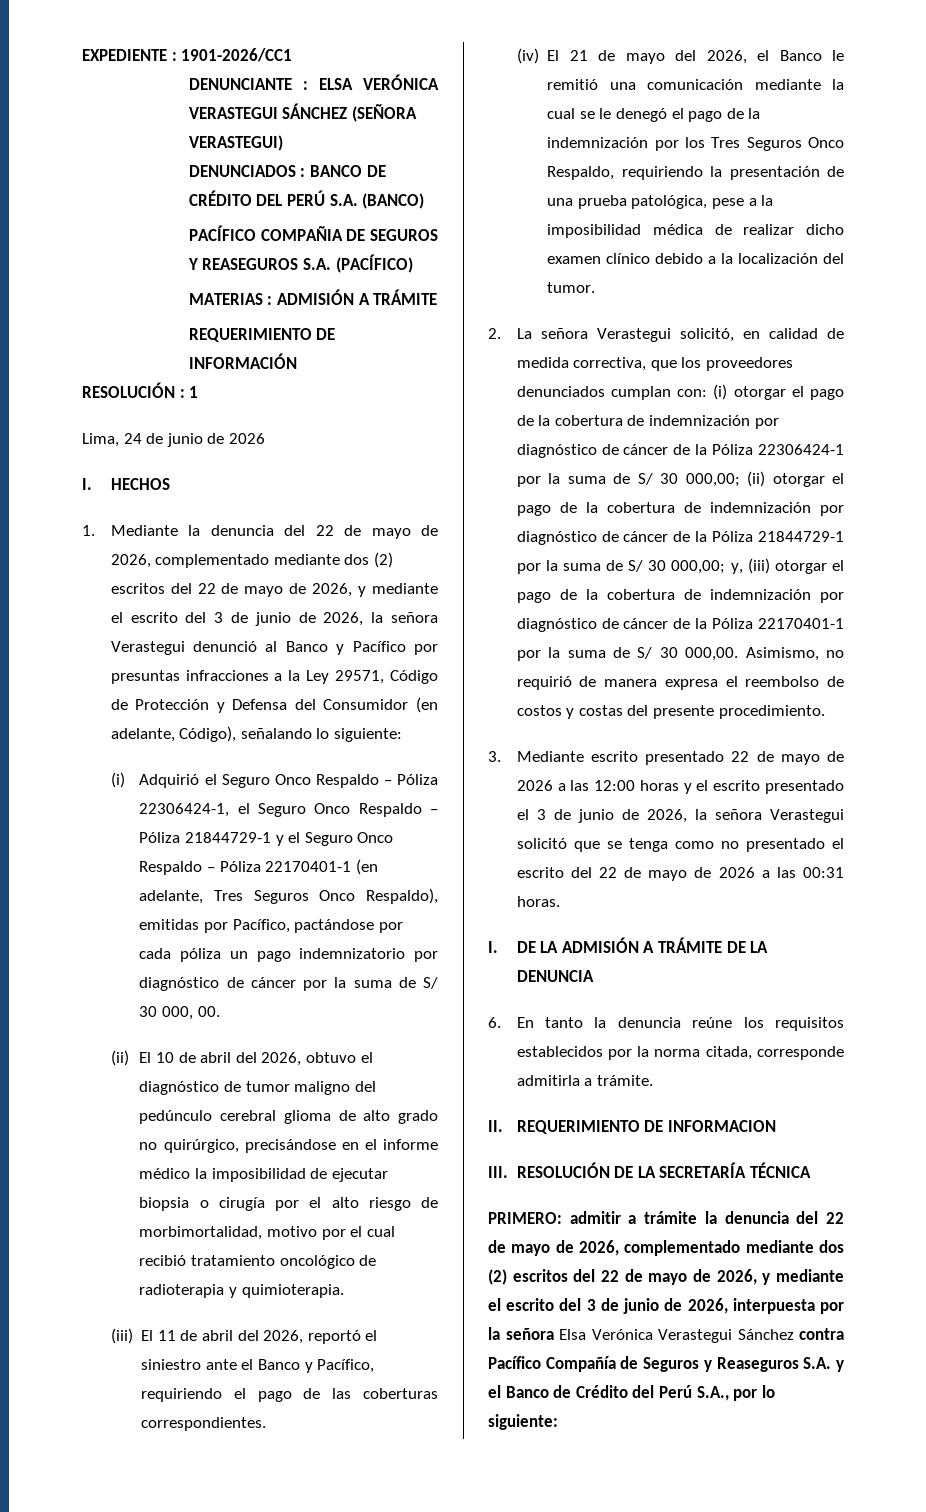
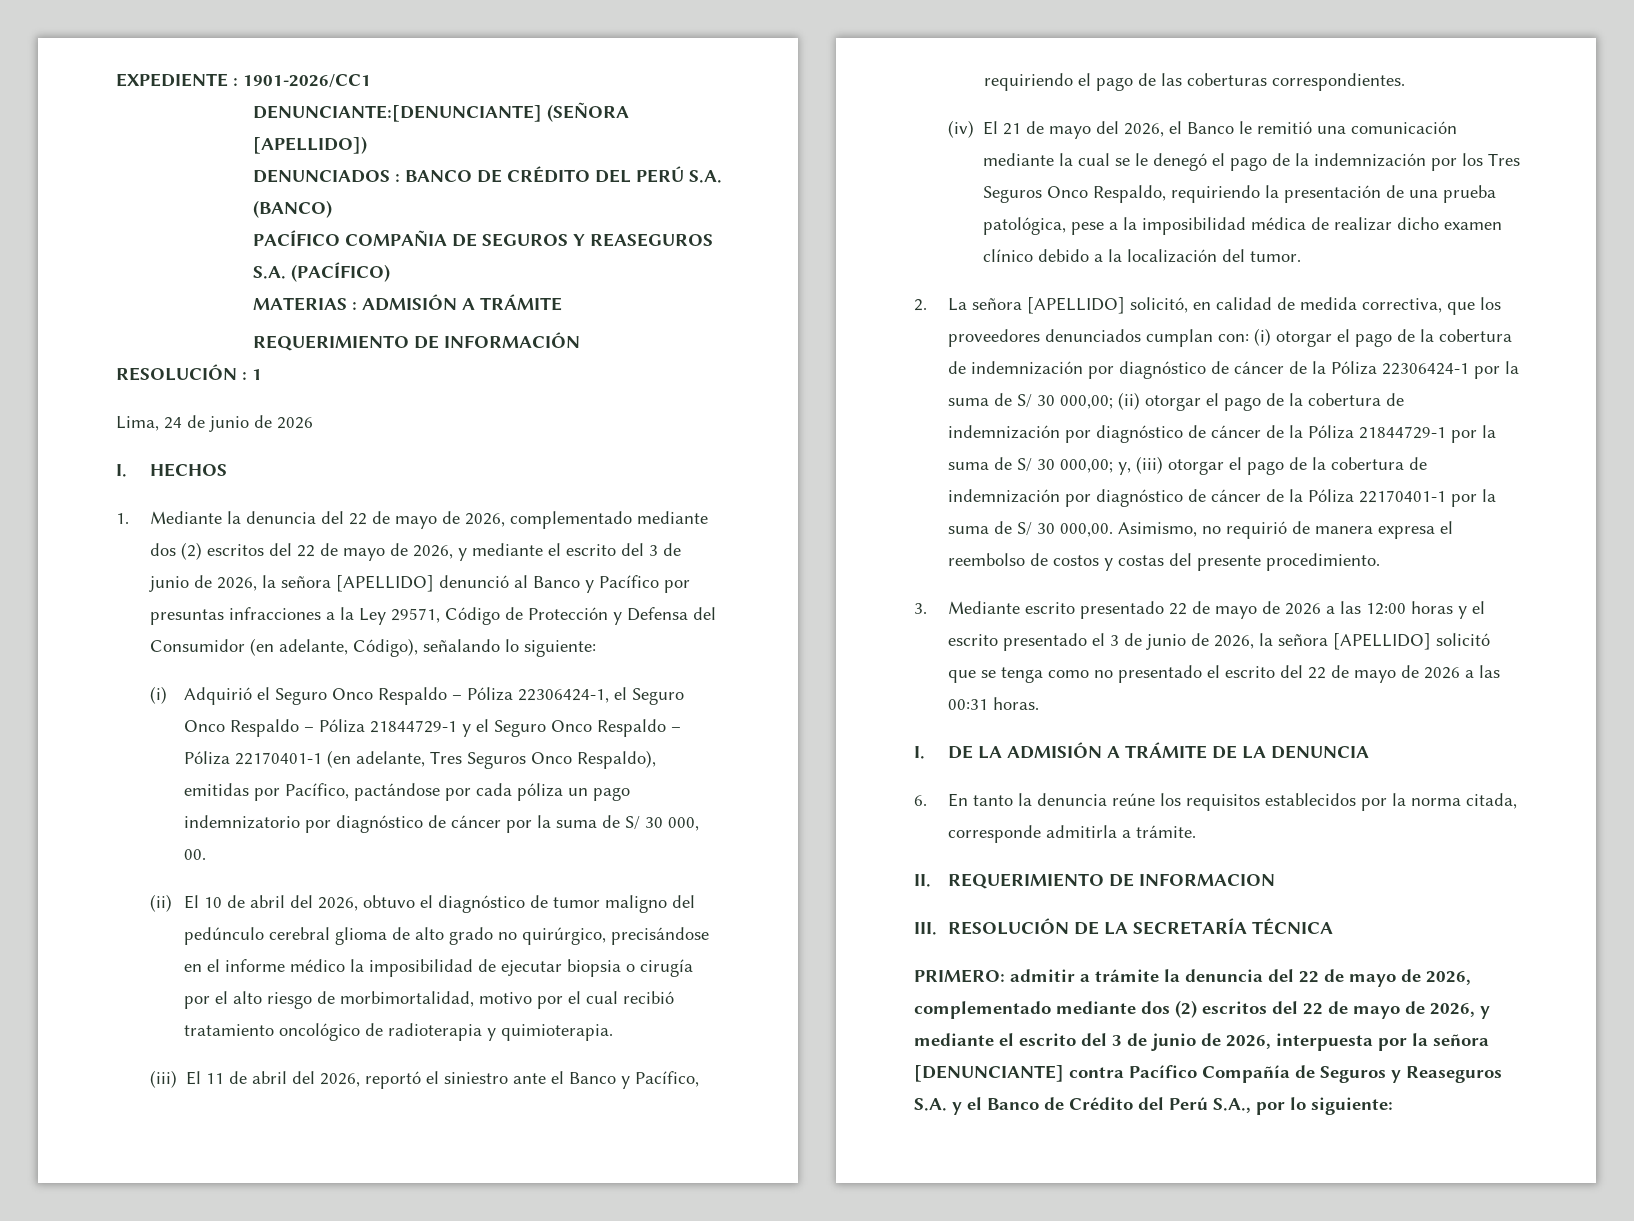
- DENUNCIANTE : ELSA VERÓNICA VERASTEGUI SÁNCHEZ (SEÑORA VERASTEGUI)
+ DENUNCIANTE:[DENUNCIANTE] (SEÑORA [APELLIDO])
- 1. Mediante la denuncia del 22 de mayo de 2026, complementado mediante dos (2) escritos del 22 de mayo de 2026, y mediante el escrito del 3 de junio de 2026, la señora Verastegui denunció al Banco y Pacífico por presuntas infracciones a la Ley 29571, Código de Protección y Defensa del Consumidor (en adelante, Código), señalando lo siguiente:
+ 1. Mediante la denuncia del 22 de mayo de 2026, complementado mediante dos (2) escritos del 22 de mayo de 2026, y mediante el escrito del 3 de junio de 2026, la señora [APELLIDO] denunció al Banco y Pacífico por presuntas infracciones a la Ley 29571, Código de Protección y Defensa del Consumidor (en adelante, Código), señalando lo siguiente:
- 2. La señora Verastegui solicitó, en calidad de medida correctiva, que los proveedores denunciados cumplan con:
+ 2. La señora [APELLIDO] solicitó, en calidad de medida correctiva, que los proveedores denunciados cumplan con:
- 3. Mediante escrito presentado 22 de mayo de 2026 a las 12:00 horas y el escrito presentado el 3 de junio de 2026, la señora Verastegui solicitó que se tenga como no presentado el escrito del 22 de mayo de 2026 a las 00:31 horas.
+ 3. Mediante escrito presentado 22 de mayo de 2026 a las 12:00 horas y el escrito presentado el 3 de junio de 2026, la señora [APELLIDO] solicitó que se tenga como no presentado el escrito del 22 de mayo de 2026 a las 00:31 horas.
- PRIMERO: admitir a trámite la denuncia del 22 de mayo de 2026, complementado mediante dos (2) escritos del 22 de mayo de 2026, y mediante el escrito del 3 de junio de 2026, interpuesta por la señora Elsa Verónica Verastegui Sánchez contra Pacífico Compañía de Seguros y Reaseguros S.A. y el Banco de Crédito del Perú S.A., por lo siguiente:
+ PRIMERO: admitir a trámite la denuncia del 22 de mayo de 2026, complementado mediante dos (2) escritos del 22 de mayo de 2026, y mediante el escrito del 3 de junio de 2026, interpuesta por la señora [DENUNCIANTE] contra Pacífico Compañía de Seguros y Reaseguros S.A. y el Banco de Crédito del Perú S.A., por lo siguiente:

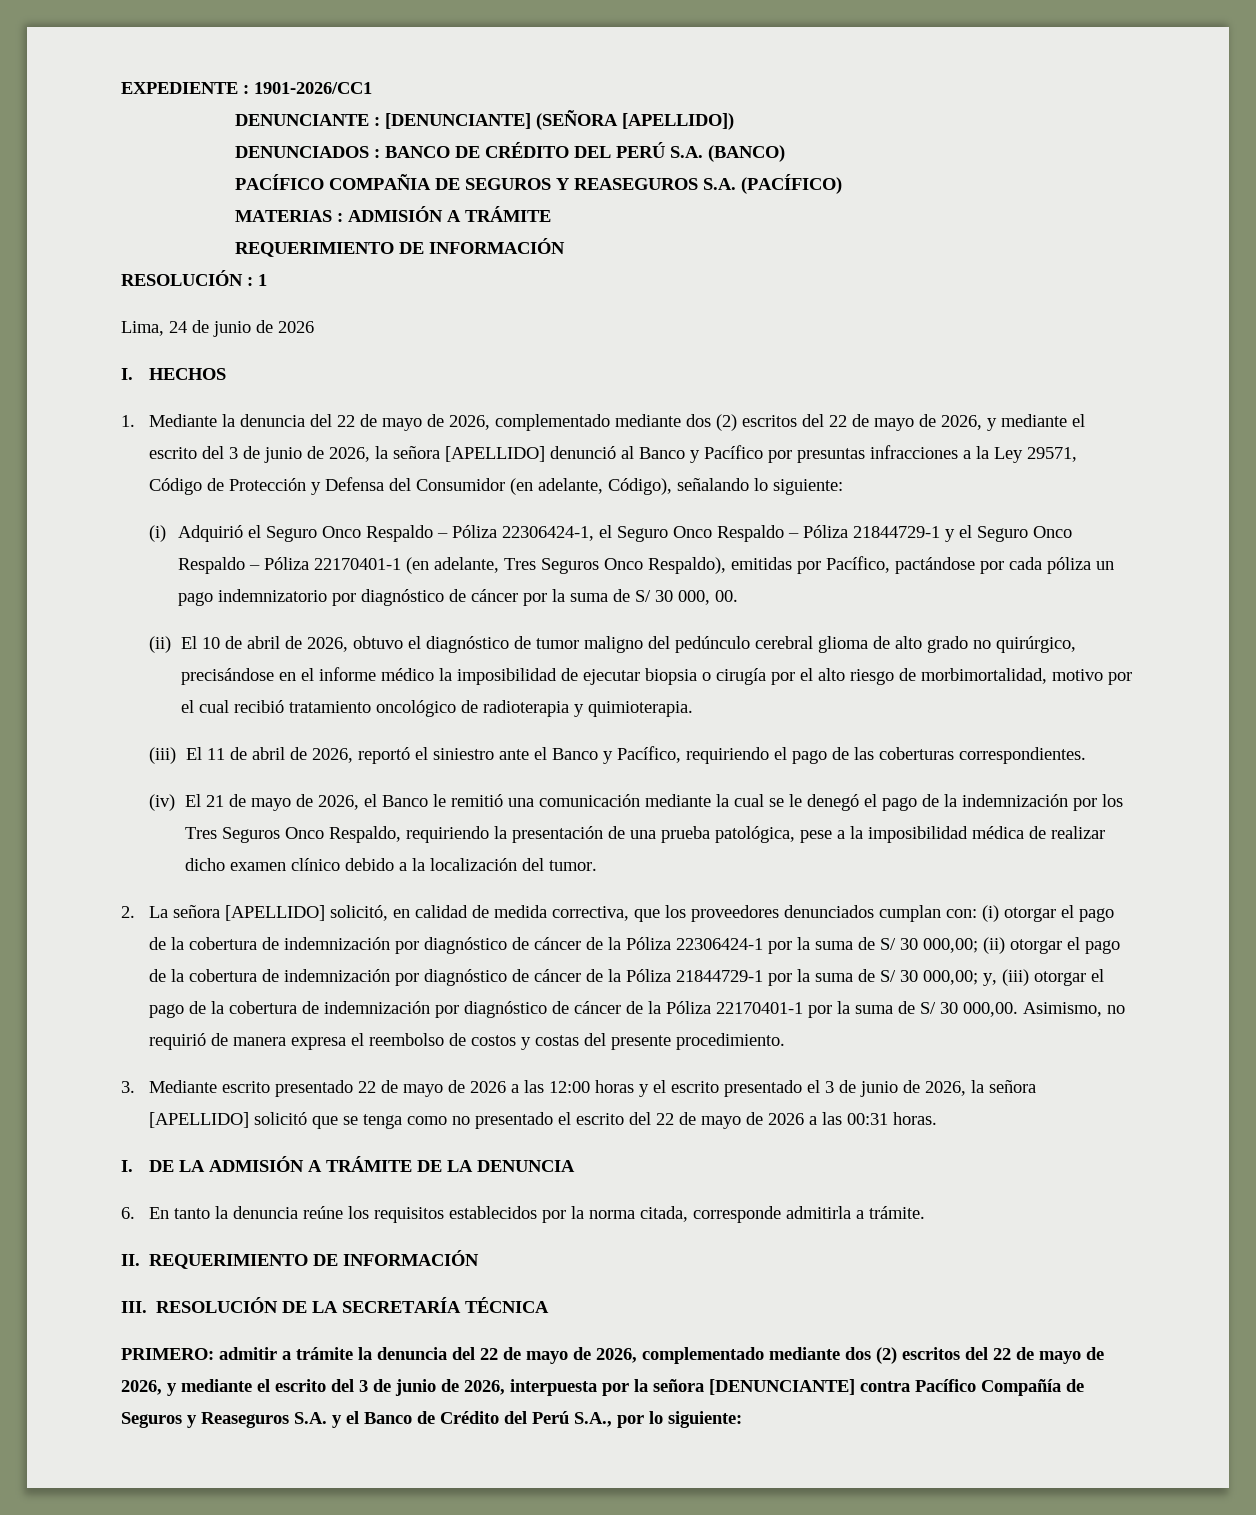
- DENUNCIANTE:[DENUNCIANTE] (SEÑORA [APELLIDO])
+ DENUNCIANTE : [DENUNCIANTE] (SEÑORA [APELLIDO])
- (ii) El 10 de abril del 2026, obtuvo el diagnóstico de tumor maligno del pedúnculo cerebral glioma de alto grado no quirúrgico, precisándose en el informe médico la imposibilidad de ejecutar biopsia o cirugía por el alto riesgo de morbimortalidad, motivo por el cual recibió tratamiento oncológico de radioterapia y quimioterapia.
+ (ii) El 10 de abril de 2026, obtuvo el diagnóstico de tumor maligno del pedúnculo cerebral glioma de alto grado no quirúrgico, precisándose en el informe médico la imposibilidad de ejecutar biopsia o cirugía por el alto riesgo de morbimortalidad, motivo por el cual recibió tratamiento oncológico de radioterapia y quimioterapia.
- (iii) El 11 de abril del 2026, reportó el siniestro ante el Banco y Pacífico, requiriendo el pago de las coberturas correspondientes.
+ (iii) El 11 de abril de 2026, reportó el siniestro ante el Banco y Pacífico, requiriendo el pago de las coberturas correspondientes.
- (iv) El 21 de mayo del 2026, el Banco le remitió una comunicación mediante la cual se le denegó el pago de la indemnización por los Tres Seguros Onco Respaldo, requiriendo la presentación de una prueba patológica, pese a la imposibilidad médica de realizar dicho examen clínico debido a la localización del tumor.
+ (iv) El 21 de mayo de 2026, el Banco le remitió una comunicación mediante la cual se le denegó el pago de la indemnización por los Tres Seguros Onco Respaldo, requiriendo la presentación de una prueba patológica, pese a la imposibilidad médica de realizar dicho examen clínico debido a la localización del tumor.
- II. REQUERIMIENTO DE INFORMACION
+ II. REQUERIMIENTO DE INFORMACIÓN

